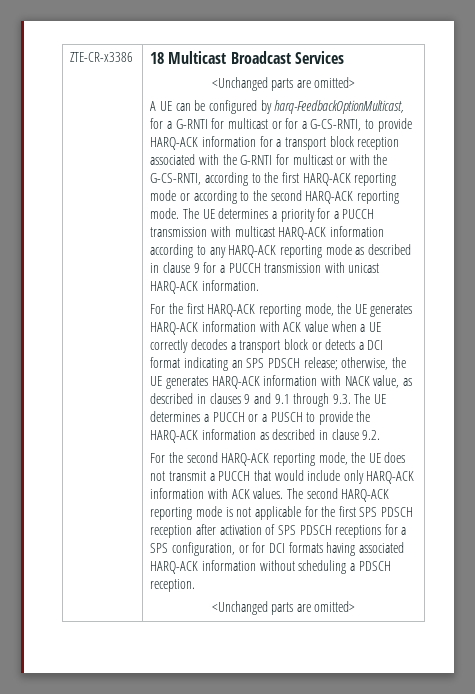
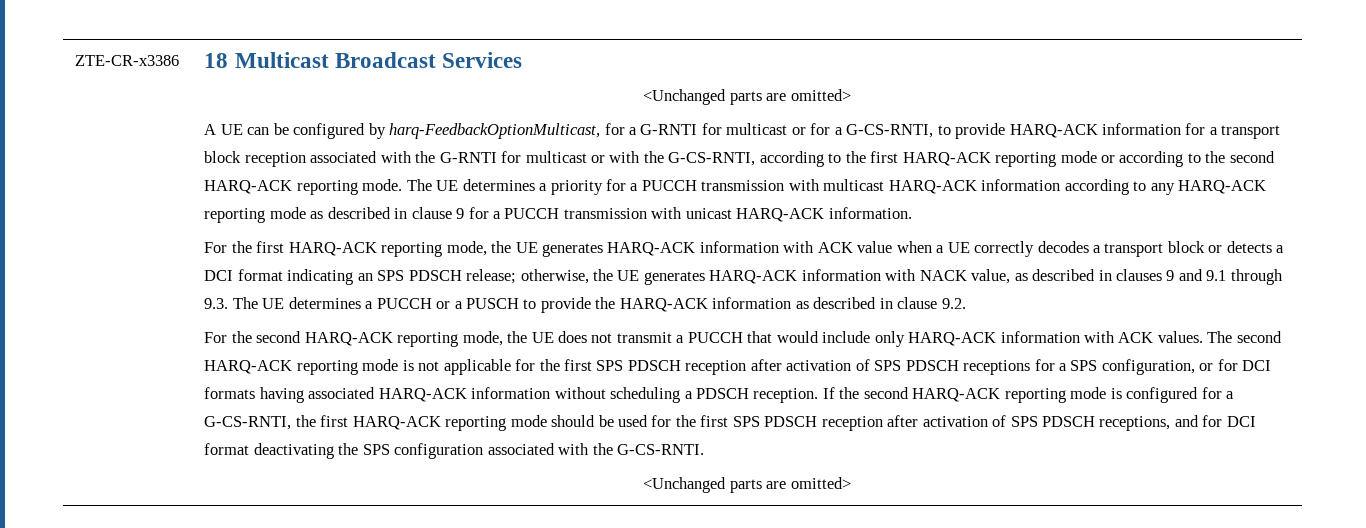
+ If the second HARQ-ACK reporting mode is configured for a G-CS-RNTI, the first HARQ-ACK reporting mode should be used for the first SPS PDSCH reception after activation of SPS PDSCH receptions, and for DCI format deactivating the SPS configuration associated with the G-CS-RNTI.

